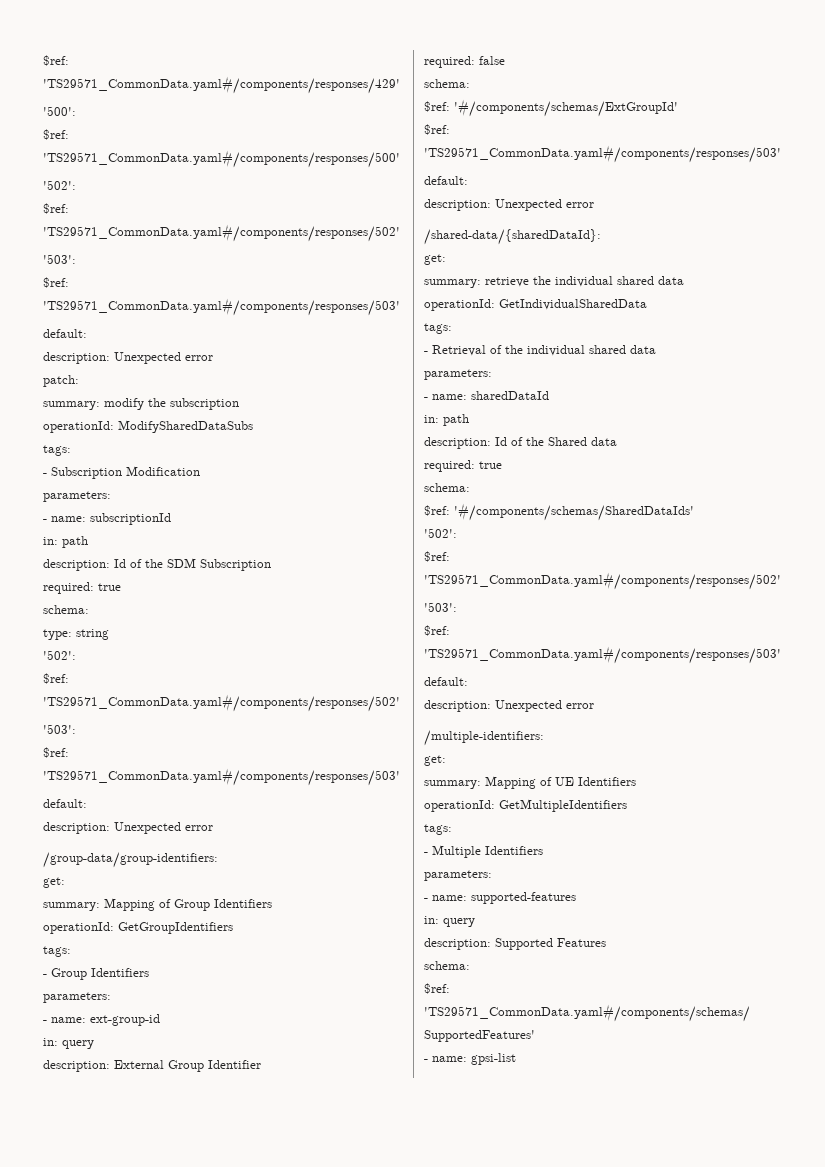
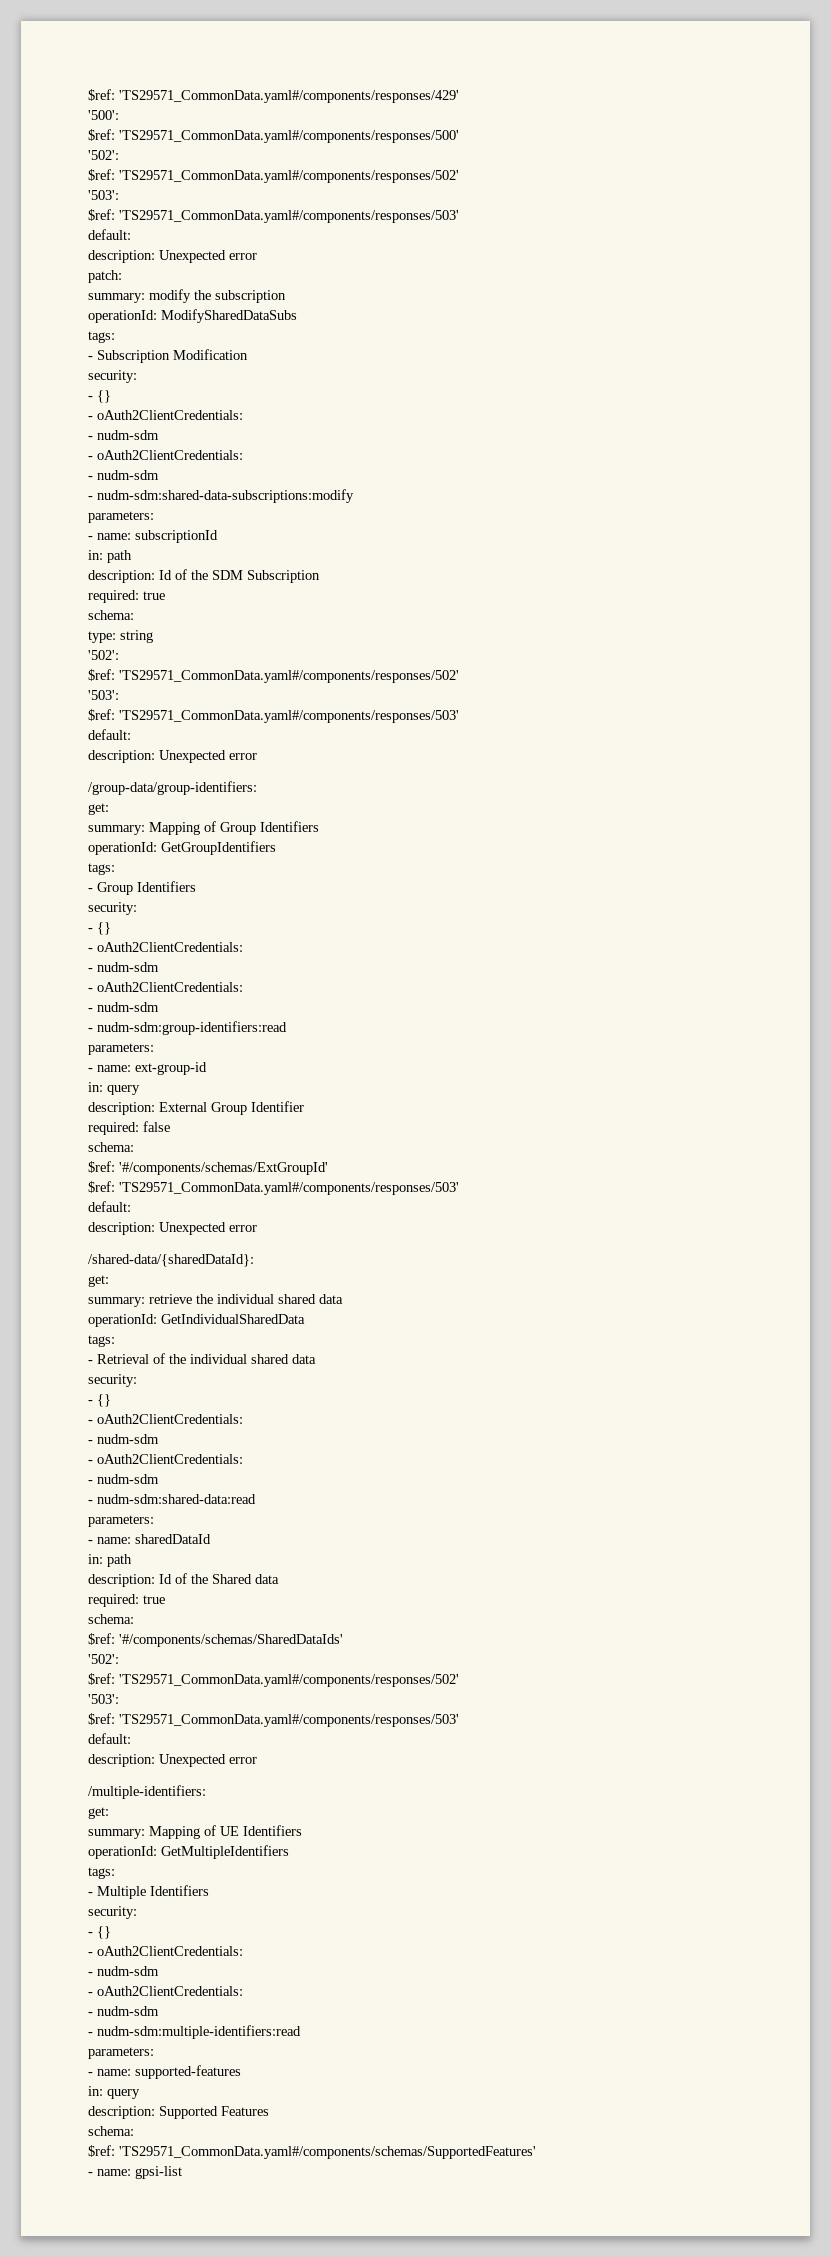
  - Subscription Modification
+ security:
+ - {}
+ - oAuth2ClientCredentials:
+ - nudm-sdm
+ - oAuth2ClientCredentials:
+ - nudm-sdm
+ - nudm-sdm:shared-data-subscriptions:modify
  - Group Identifiers
+ security:
+ - {}
+ - oAuth2ClientCredentials:
+ - nudm-sdm
+ - oAuth2ClientCredentials:
+ - nudm-sdm
+ - nudm-sdm:group-identifiers:read
  - Retrieval of the individual shared data
+ security:
+ - {}
+ - oAuth2ClientCredentials:
+ - nudm-sdm
+ - oAuth2ClientCredentials:
+ - nudm-sdm
+ - nudm-sdm:shared-data:read
  - Multiple Identifiers
+ security:
+ - {}
+ - oAuth2ClientCredentials:
+ - nudm-sdm
+ - oAuth2ClientCredentials:
+ - nudm-sdm
+ - nudm-sdm:multiple-identifiers:read

